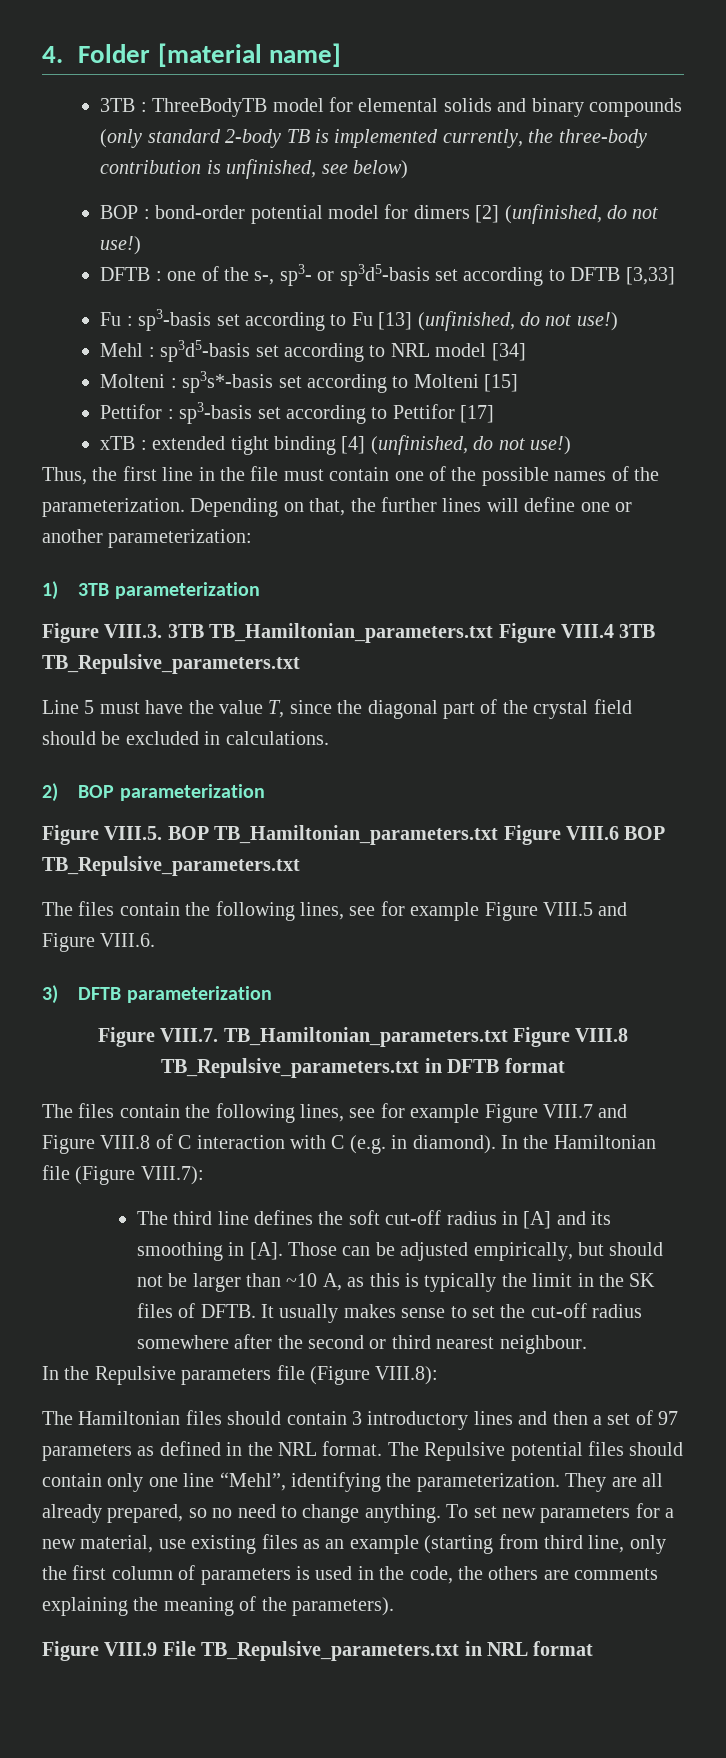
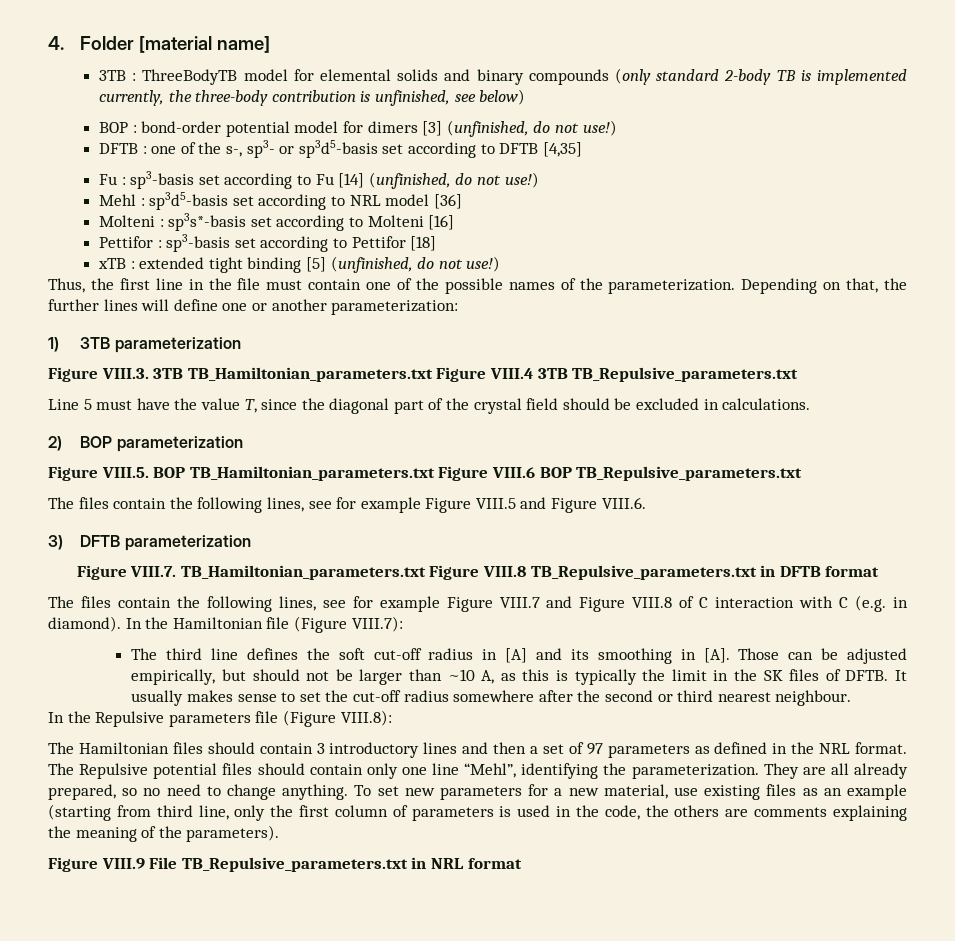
- BOP : bond-order potential model for dimers [2] (unfinished, do not use!)
+ BOP : bond-order potential model for dimers [3] (unfinished, do not use!)
- DFTB : one of the s-, sp3- or sp3d5-basis set according to DFTB [3,33]
+ DFTB : one of the s-, sp3- or sp3d5-basis set according to DFTB [4,35]
- Fu : sp3-basis set according to Fu [13] (unfinished, do not use!)
+ Fu : sp3-basis set according to Fu [14] (unfinished, do not use!)
- Mehl : sp3d5-basis set according to NRL model [34]
+ Mehl : sp3d5-basis set according to NRL model [36]
- Molteni : sp3s*-basis set according to Molteni [15]
+ Molteni : sp3s*-basis set according to Molteni [16]
- Pettifor : sp3-basis set according to Pettifor [17]
+ Pettifor : sp3-basis set according to Pettifor [18]
- xTB : extended tight binding [4] (unfinished, do not use!)
+ xTB : extended tight binding [5] (unfinished, do not use!)

